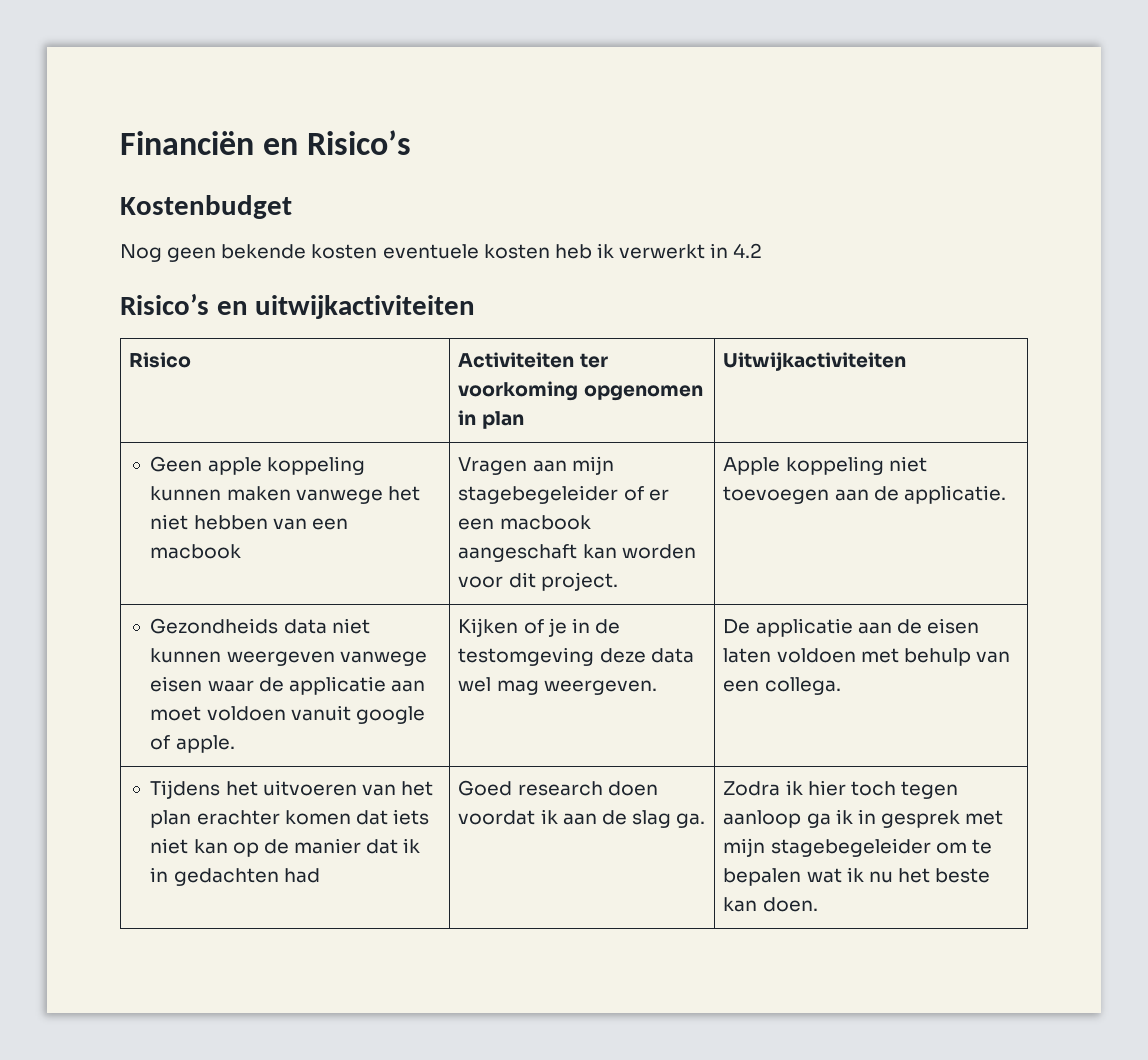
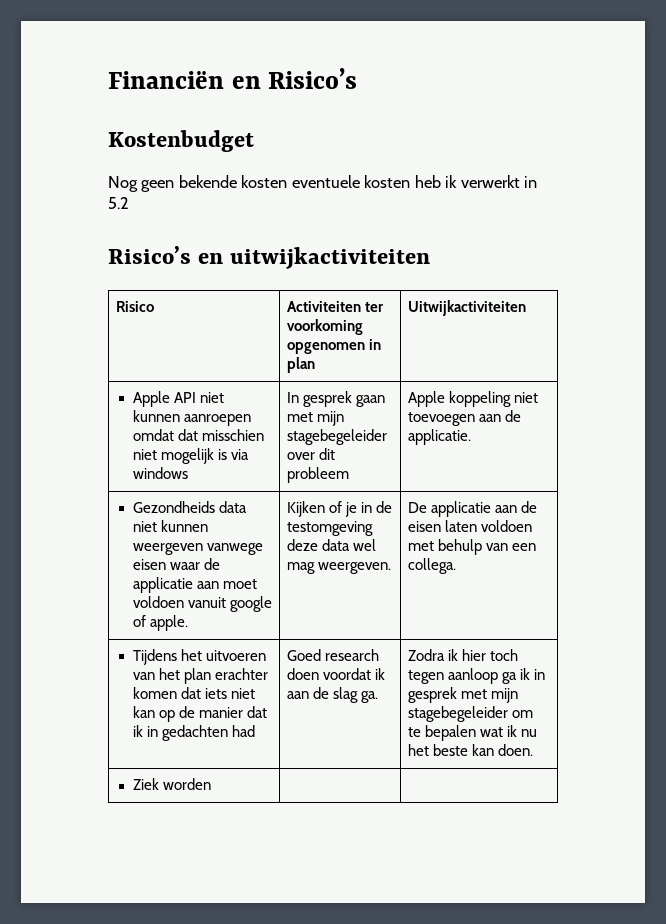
- Nog geen bekende kosten eventuele kosten heb ik verwerkt in 4.2
+ Nog geen bekende kosten eventuele kosten heb ik verwerkt in 5.2
- Geen apple koppeling kunnen maken vanwege het niet hebben van een macbook | Vragen aan mijn stagebegeleider of er een macbook aangeschaft kan worden voor dit project. | Apple koppeling niet toevoegen aan de applicatie.
+ Apple API niet kunnen aanroepen omdat dat misschien niet mogelijk is via windows | In gesprek gaan met mijn stagebegeleider over dit probleem | Apple koppeling niet toevoegen aan de applicatie.
+ Ziek worden | |

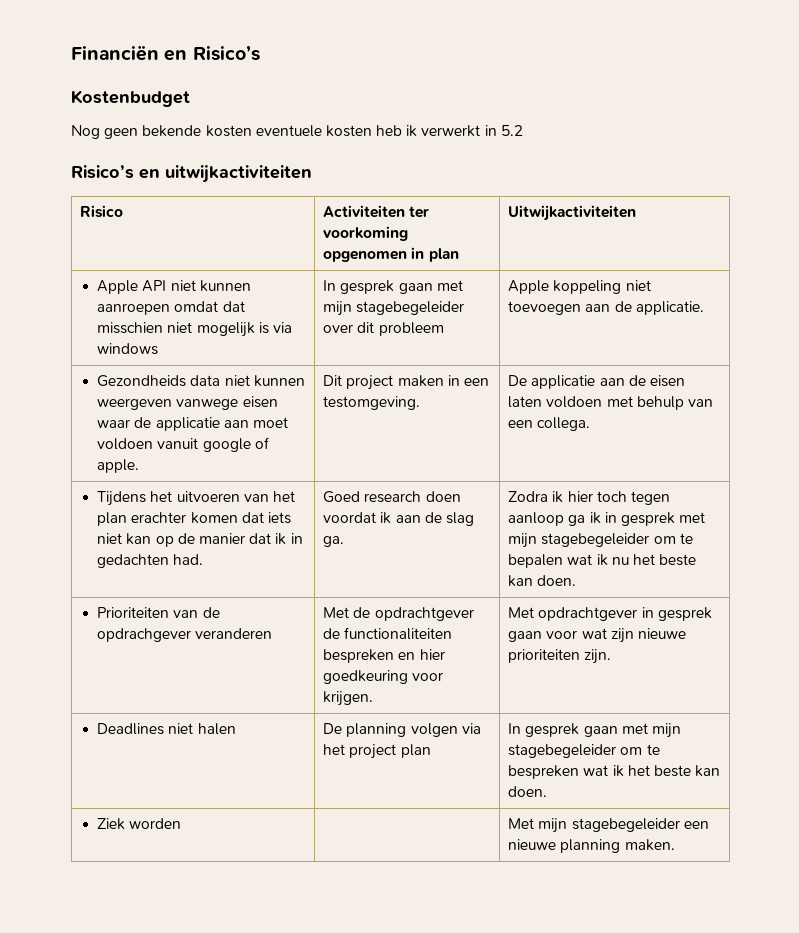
- Gezondheids data niet kunnen weergeven vanwege eisen waar de applicatie aan moet voldoen vanuit google of apple. | Kijken of je in de testomgeving deze data wel mag weergeven. | De applicatie aan de eisen laten voldoen met behulp van een collega.
+ Gezondheids data niet kunnen weergeven vanwege eisen waar de applicatie aan moet voldoen vanuit google of apple. | Dit project maken in een testomgeving. | De applicatie aan de eisen laten voldoen met behulp van een collega.
- Tijdens het uitvoeren van het plan erachter komen dat iets niet kan op de manier dat ik in gedachten had
+ Tijdens het uitvoeren van het plan erachter komen dat iets niet kan op de manier dat ik in gedachten had.
- Ziek worden | |
+ Prioriteiten van de opdrachgever veranderen | Met de opdrachtgever de functionaliteiten bespreken en hier goedkeuring voor krijgen. | Met opdrachtgever in gesprek gaan voor wat zijn nieuwe prioriteiten zijn.
+ Deadlines niet halen | De planning volgen via het project plan | In gesprek gaan met mijn stagebegeleider om te bespreken wat ik het beste kan doen.
+ Ziek worden | | Met mijn stagebegeleider een nieuwe planning maken.

